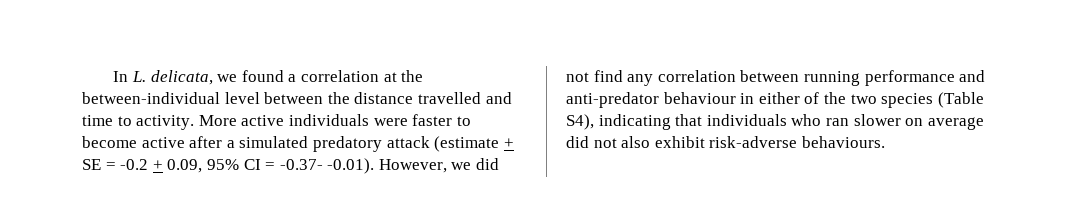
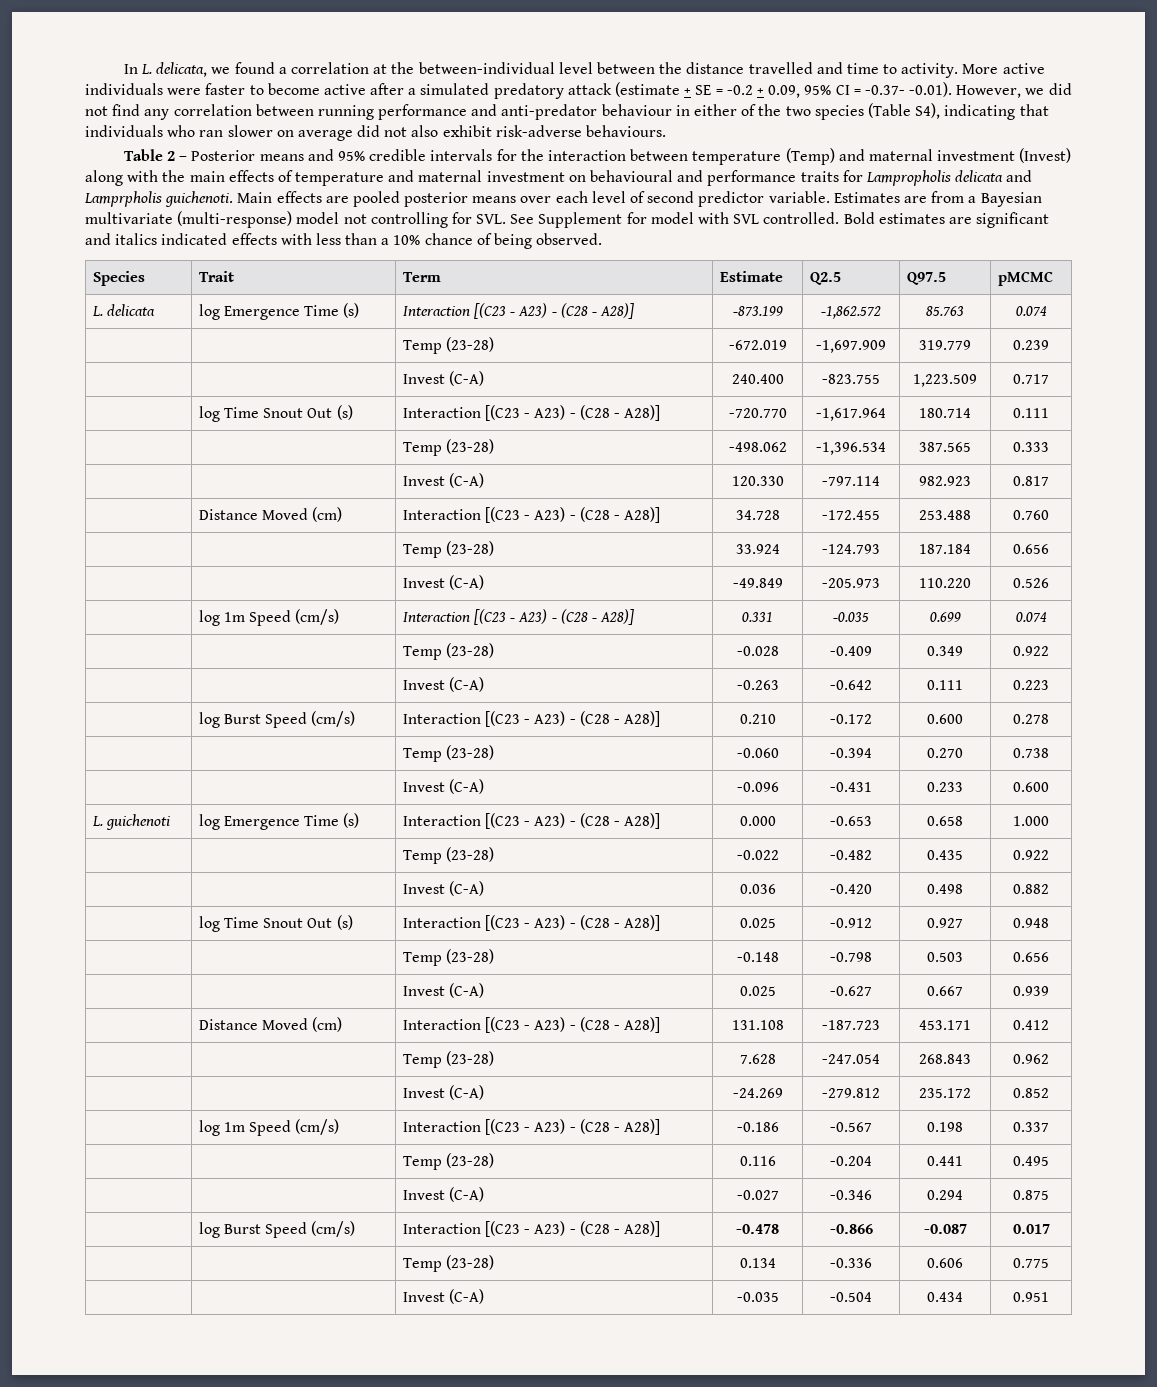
+ Table 2 – Posterior means and 95% credible intervals for the interaction between temperature (Temp) and maternal investment (Invest) along with the main effects of temperature and maternal investment on behavioural and performance traits for Lampropholis delicata and Lamprpholis guichenoti. Main effects are pooled posterior means over each level of second predictor variable. Estimates are from a Bayesian multivariate (multi-response) model not controlling for SVL. See Supplement for model with SVL controlled. Bold estimates are significant and italics indicated effects with less than a 10% chance of being observed.
+ Species | Trait | Term | Estimate | Q2.5 | Q97.5 | pMCMC
+ L. delicata | log Emergence Time (s) | Interaction [(C23 - A23) - (C28 - A28)] | -873.199 | -1,862.572 | 85.763 | 0.074
+ | | Temp (23-28) | -672.019 | -1,697.909 | 319.779 | 0.239
+ | | Invest (C-A) | 240.400 | -823.755 | 1,223.509 | 0.717
+ | log Time Snout Out (s) | Interaction [(C23 - A23) - (C28 - A28)] | -720.770 | -1,617.964 | 180.714 | 0.111
+ | | Temp (23-28) | -498.062 | -1,396.534 | 387.565 | 0.333
+ | | Invest (C-A) | 120.330 | -797.114 | 982.923 | 0.817
+ | Distance Moved (cm) | Interaction [(C23 - A23) - (C28 - A28)] | 34.728 | -172.455 | 253.488 | 0.760
+ | | Temp (23-28) | 33.924 | -124.793 | 187.184 | 0.656
+ | | Invest (C-A) | -49.849 | -205.973 | 110.220 | 0.526
+ | log 1m Speed (cm/s) | Interaction [(C23 - A23) - (C28 - A28)] | 0.331 | -0.035 | 0.699 | 0.074
+ | | Temp (23-28) | -0.028 | -0.409 | 0.349 | 0.922
+ | | Invest (C-A) | -0.263 | -0.642 | 0.111 | 0.223
+ | log Burst Speed (cm/s) | Interaction [(C23 - A23) - (C28 - A28)] | 0.210 | -0.172 | 0.600 | 0.278
+ | | Temp (23-28) | -0.060 | -0.394 | 0.270 | 0.738
+ | | Invest (C-A) | -0.096 | -0.431 | 0.233 | 0.600
+ L. guichenoti | log Emergence Time (s) | Interaction [(C23 - A23) - (C28 - A28)] | 0.000 | -0.653 | 0.658 | 1.000
+ | | Temp (23-28) | -0.022 | -0.482 | 0.435 | 0.922
+ | | Invest (C-A) | 0.036 | -0.420 | 0.498 | 0.882
+ | log Time Snout Out (s) | Interaction [(C23 - A23) - (C28 - A28)] | 0.025 | -0.912 | 0.927 | 0.948
+ | | Temp (23-28) | -0.148 | -0.798 | 0.503 | 0.656
+ | | Invest (C-A) | 0.025 | -0.627 | 0.667 | 0.939
+ | Distance Moved (cm) | Interaction [(C23 - A23) - (C28 - A28)] | 131.108 | -187.723 | 453.171 | 0.412
+ | | Temp (23-28) | 7.628 | -247.054 | 268.843 | 0.962
+ | | Invest (C-A) | -24.269 | -279.812 | 235.172 | 0.852
+ | log 1m Speed (cm/s) | Interaction [(C23 - A23) - (C28 - A28)] | -0.186 | -0.567 | 0.198 | 0.337
+ | | Temp (23-28) | 0.116 | -0.204 | 0.441 | 0.495
+ | | Invest (C-A) | -0.027 | -0.346 | 0.294 | 0.875
+ | log Burst Speed (cm/s) | Interaction [(C23 - A23) - (C28 - A28)] | -0.478 | -0.866 | -0.087 | 0.017
+ | | Temp (23-28) | 0.134 | -0.336 | 0.606 | 0.775
+ | | Invest (C-A) | -0.035 | -0.504 | 0.434 | 0.951

